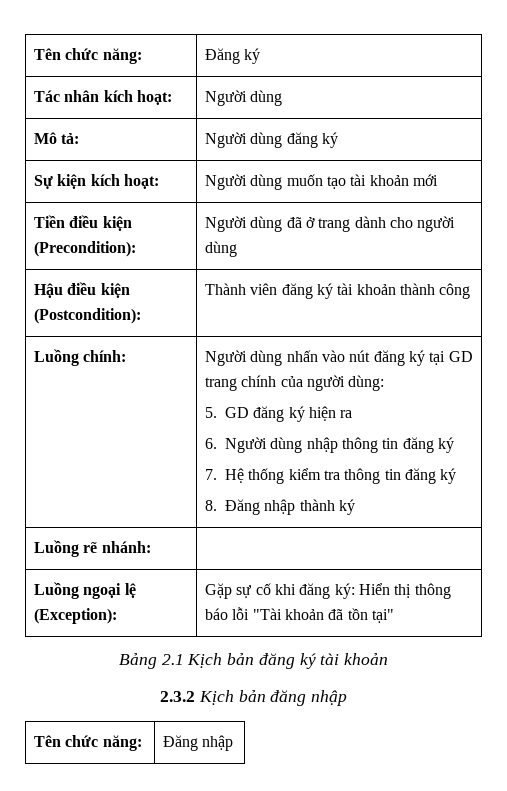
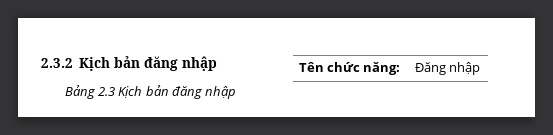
- Tên chức năng: | Đăng ký
- Tác nhân kích hoạt: | Người dùng
- Mô tả: | Người dùng đăng ký
- Sự kiện kích hoạt: | Người dùng muốn tạo tài khoản mới
- Tiền điều kiện (Precondition): | Người dùng đã ở trang dành cho người dùng
- Hậu điều kiện (Postcondition): | Thành viên đăng ký tài khoản thành công
- Luồng chính: | Người dùng nhấn vào nút đăng ký tại GD trang chính của người dùng:
- 5. GD đăng ký hiện ra
- 6. Người dùng nhập thông tin đăng ký
- 7. Hệ thống kiểm tra thông tin đăng ký
- 8. Đăng nhập thành ký
- Luồng rẽ nhánh: |
- Luồng ngoại lệ (Exception): | Gặp sự cố khi đăng ký: Hiển thị thông báo lỗi "Tài khoản đã tồn tại"
- Bảng 2.1 Kịch bản đăng ký tài khoản
  2.3.2 Kịch bản đăng nhập
+ Bảng 2.3 Kịch bản đăng nhập

